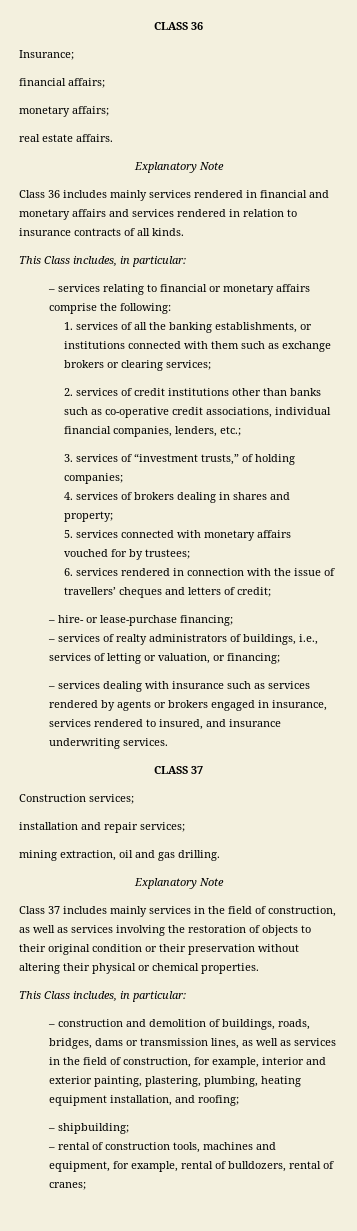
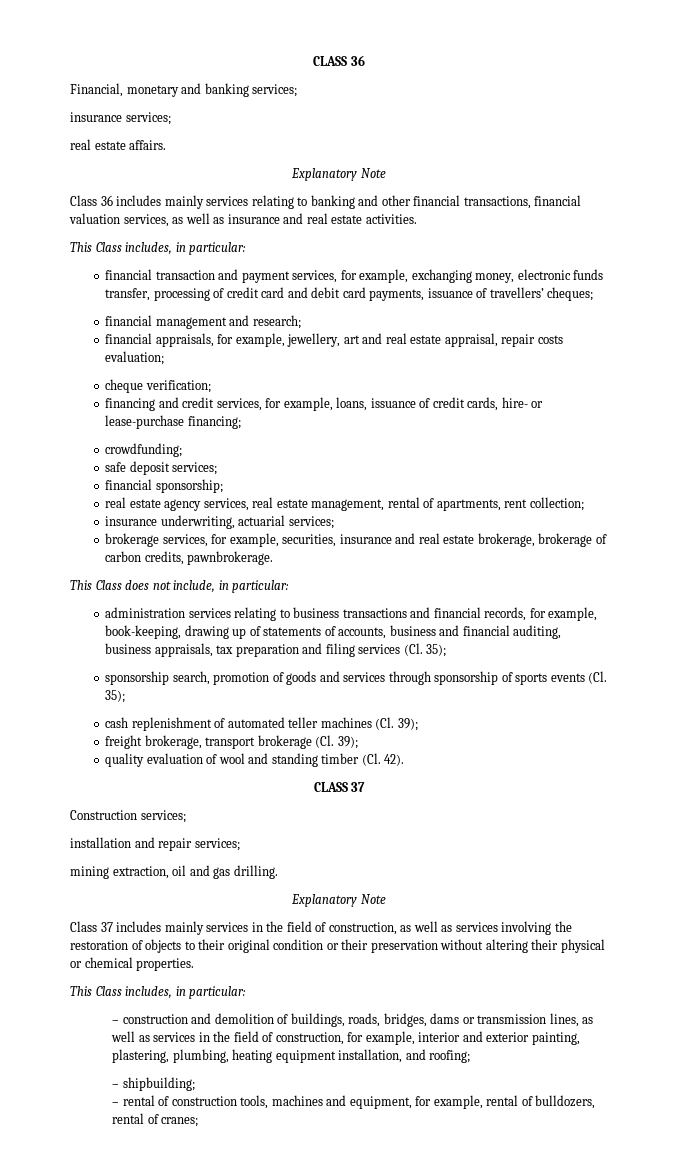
- Insurance;
- financial affairs;
- monetary affairs;
+ Financial, monetary and banking services;
+ insurance services;
- Class 36 includes mainly services rendered in financial and monetary affairs and services rendered in relation to insurance contracts of all kinds.
+ Class 36 includes mainly services relating to banking and other financial transactions, financial valuation services, as well as insurance and real estate activities.
  This Class includes, in particular:
- – services relating to financial or monetary affairs comprise the following:
- 1. services of all the banking establishments, or institutions connected with them such as exchange brokers or clearing services;
- 2. services of credit institutions other than banks such as co-operative credit associations, individual financial companies, lenders, etc.;
- 3. services of “investment trusts,” of holding companies;
- 4. services of brokers dealing in shares and property;
- 5. services connected with monetary affairs vouched for by trustees;
- 6. services rendered in connection with the issue of travellers’ cheques and letters of credit;
- – hire- or lease-purchase financing;
- – services of realty administrators of buildings, i.e., services of letting or valuation, or financing;
- – services dealing with insurance such as services rendered by agents or brokers engaged in insurance, services rendered to insured, and insurance underwriting services.
+ financial transaction and payment services, for example, exchanging money, electronic funds transfer, processing of credit card and debit card payments, issuance of travellers’ cheques;
+ financial management and research;
+ financial appraisals, for example, jewellery, art and real estate appraisal, repair costs evaluation;
+ cheque verification;
+ financing and credit services, for example, loans, issuance of credit cards, hire- or lease-purchase financing;
+ crowdfunding;
+ safe deposit services;
+ financial sponsorship;
+ real estate agency services, real estate management, rental of apartments, rent collection;
+ insurance underwriting, actuarial services;
+ brokerage services, for example, securities, insurance and real estate brokerage, brokerage of carbon credits, pawnbrokerage.
+ This Class does not include, in particular:
+ administration services relating to business transactions and financial records, for example, book-keeping, drawing up of statements of accounts, business and financial auditing, business appraisals, tax preparation and filing services (Cl. 35);
+ sponsorship search, promotion of goods and services through sponsorship of sports events (Cl. 35);
+ cash replenishment of automated teller machines (Cl. 39);
+ freight brokerage, transport brokerage (Cl. 39);
+ quality evaluation of wool and standing timber (Cl. 42).

